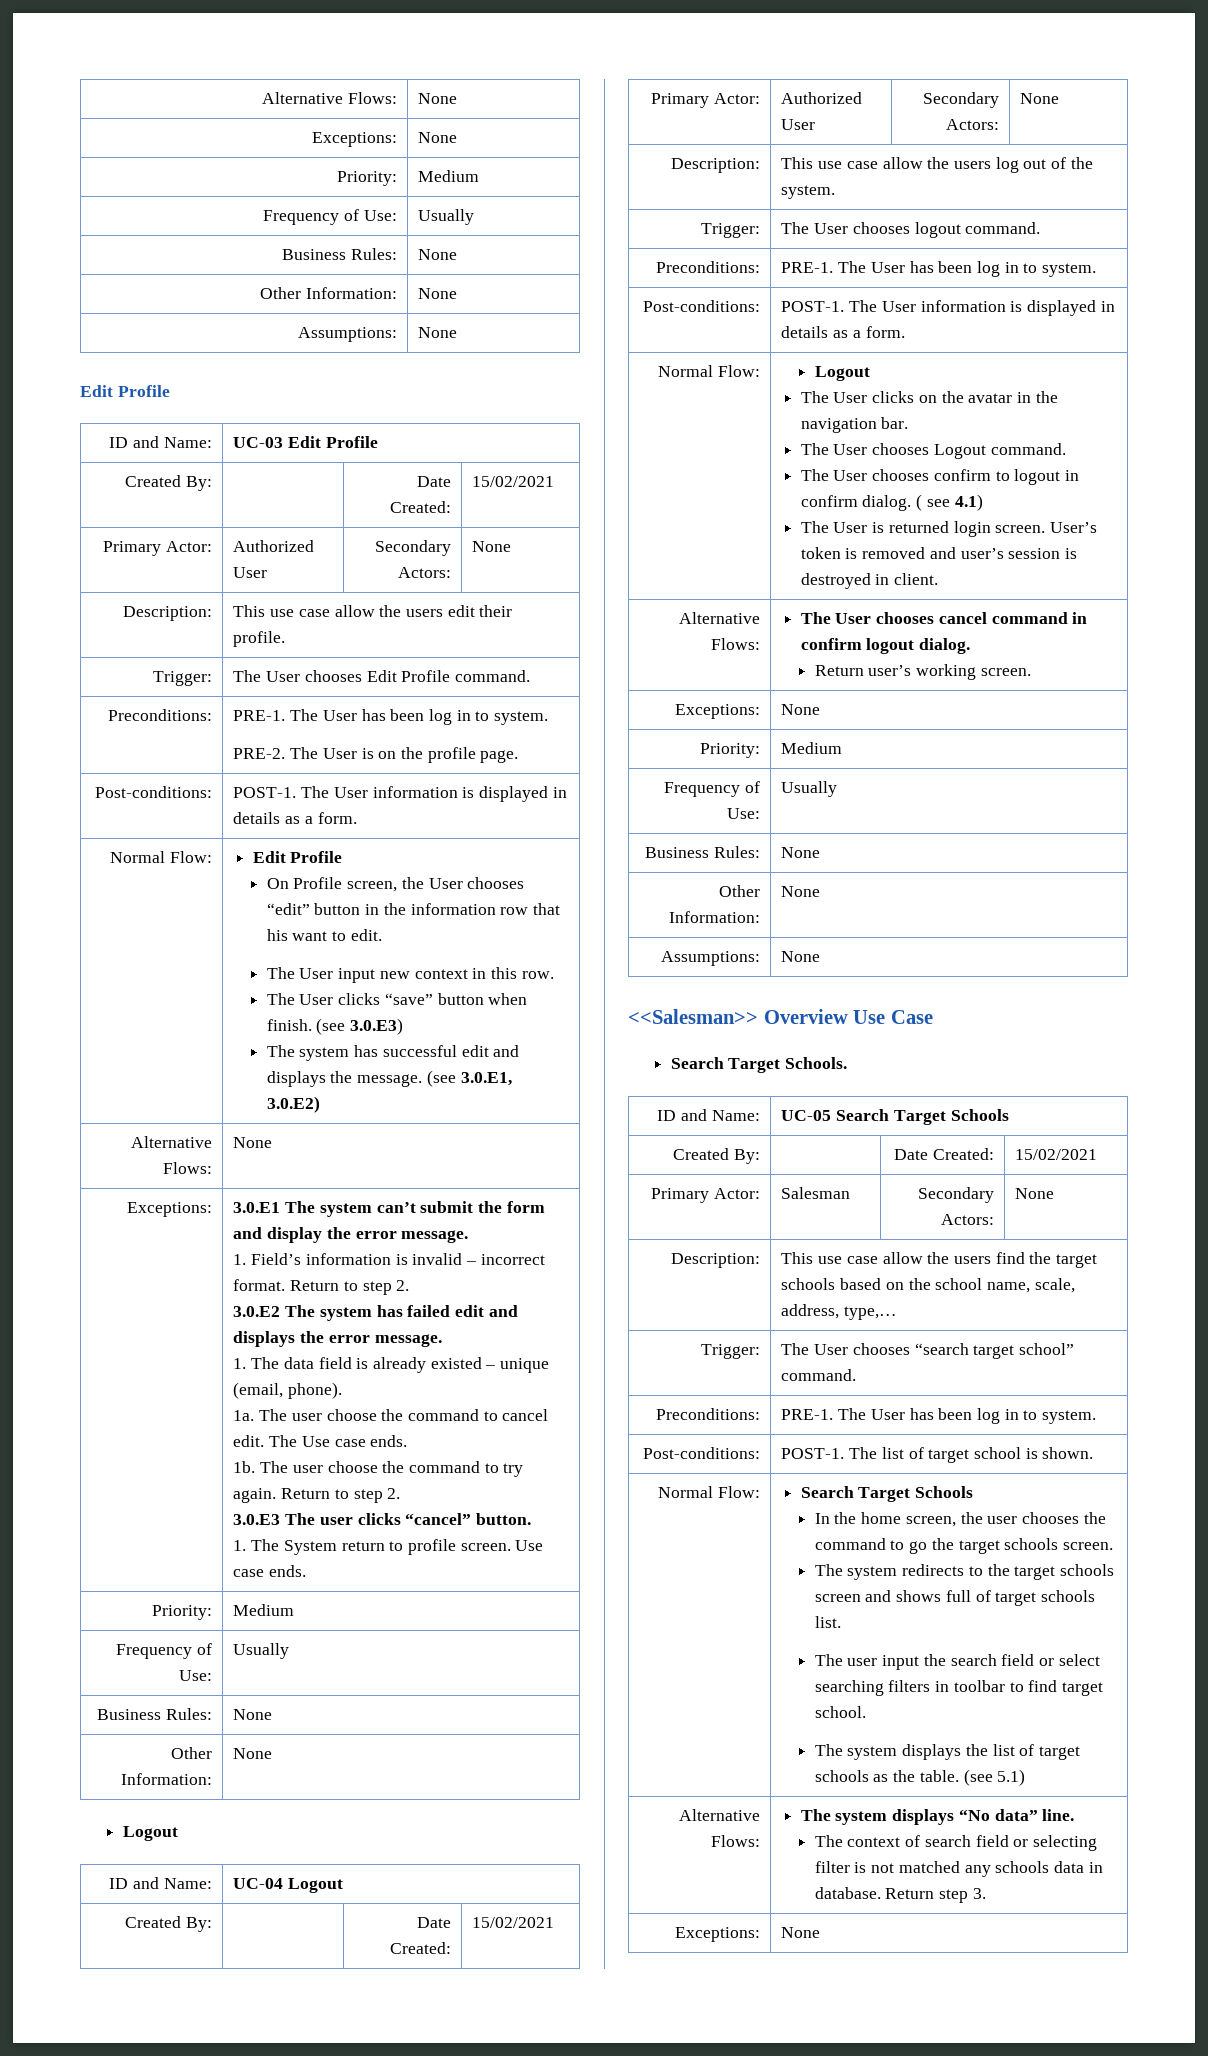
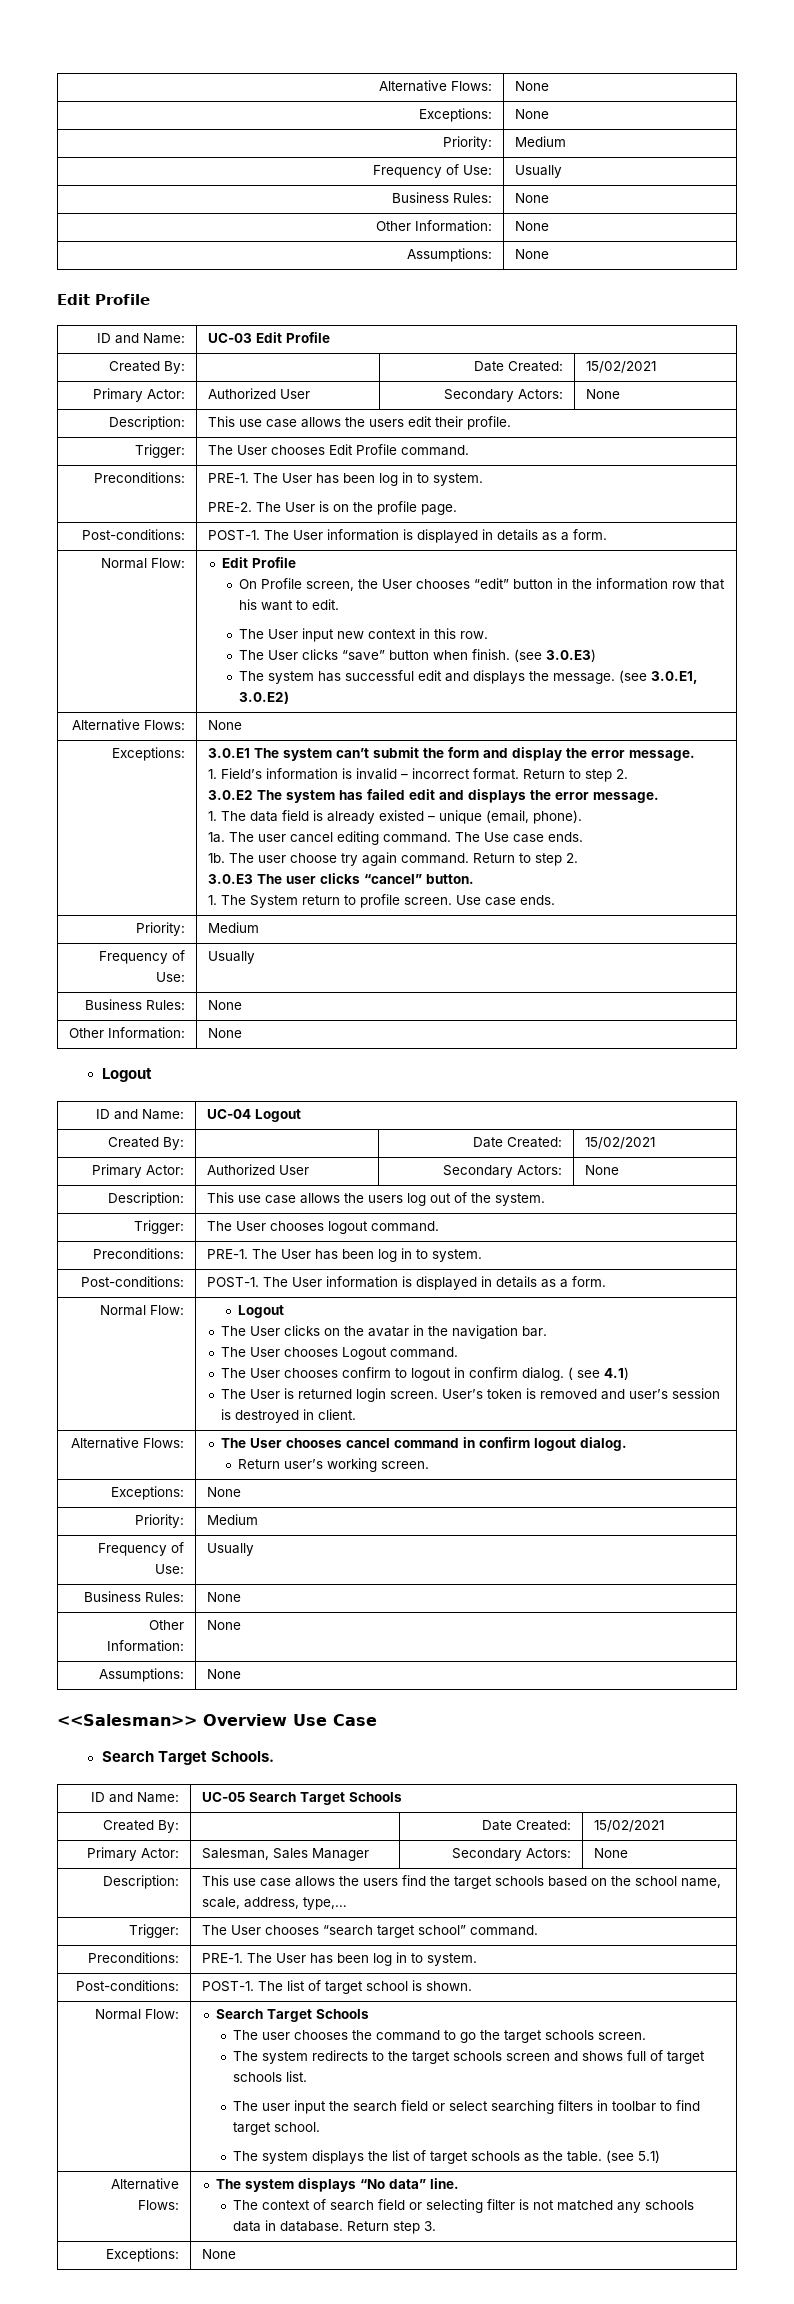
- Description: | This use case allow the users edit their profile.
+ Description: | This use case allows the users edit their profile.
- The user choose the command to cancel edit.
+ The user cancel editing command.
- The user choose the command to try again.
+ The user choose try again command.
- Description: | This use case allow the users log out of the system.
+ Description: | This use case allows the users log out of the system.
- Primary Actor: | Salesman | Secondary Actors: | None
- Description: | This use case allow the users find the target schools based on the school name, scale, address, type,…
+ Primary Actor: | Salesman, Sales Manager | Secondary Actors: | None
+ Description: | This use case allows the users find the target schools based on the school name, scale, address, type,…
- In the home screen, the user chooses the command to go the target schools screen.
+ The user chooses the command to go the target schools screen.

